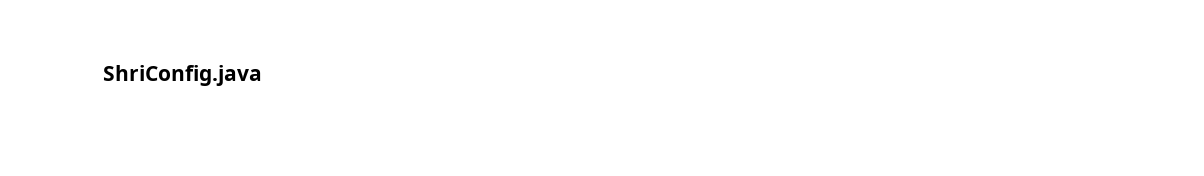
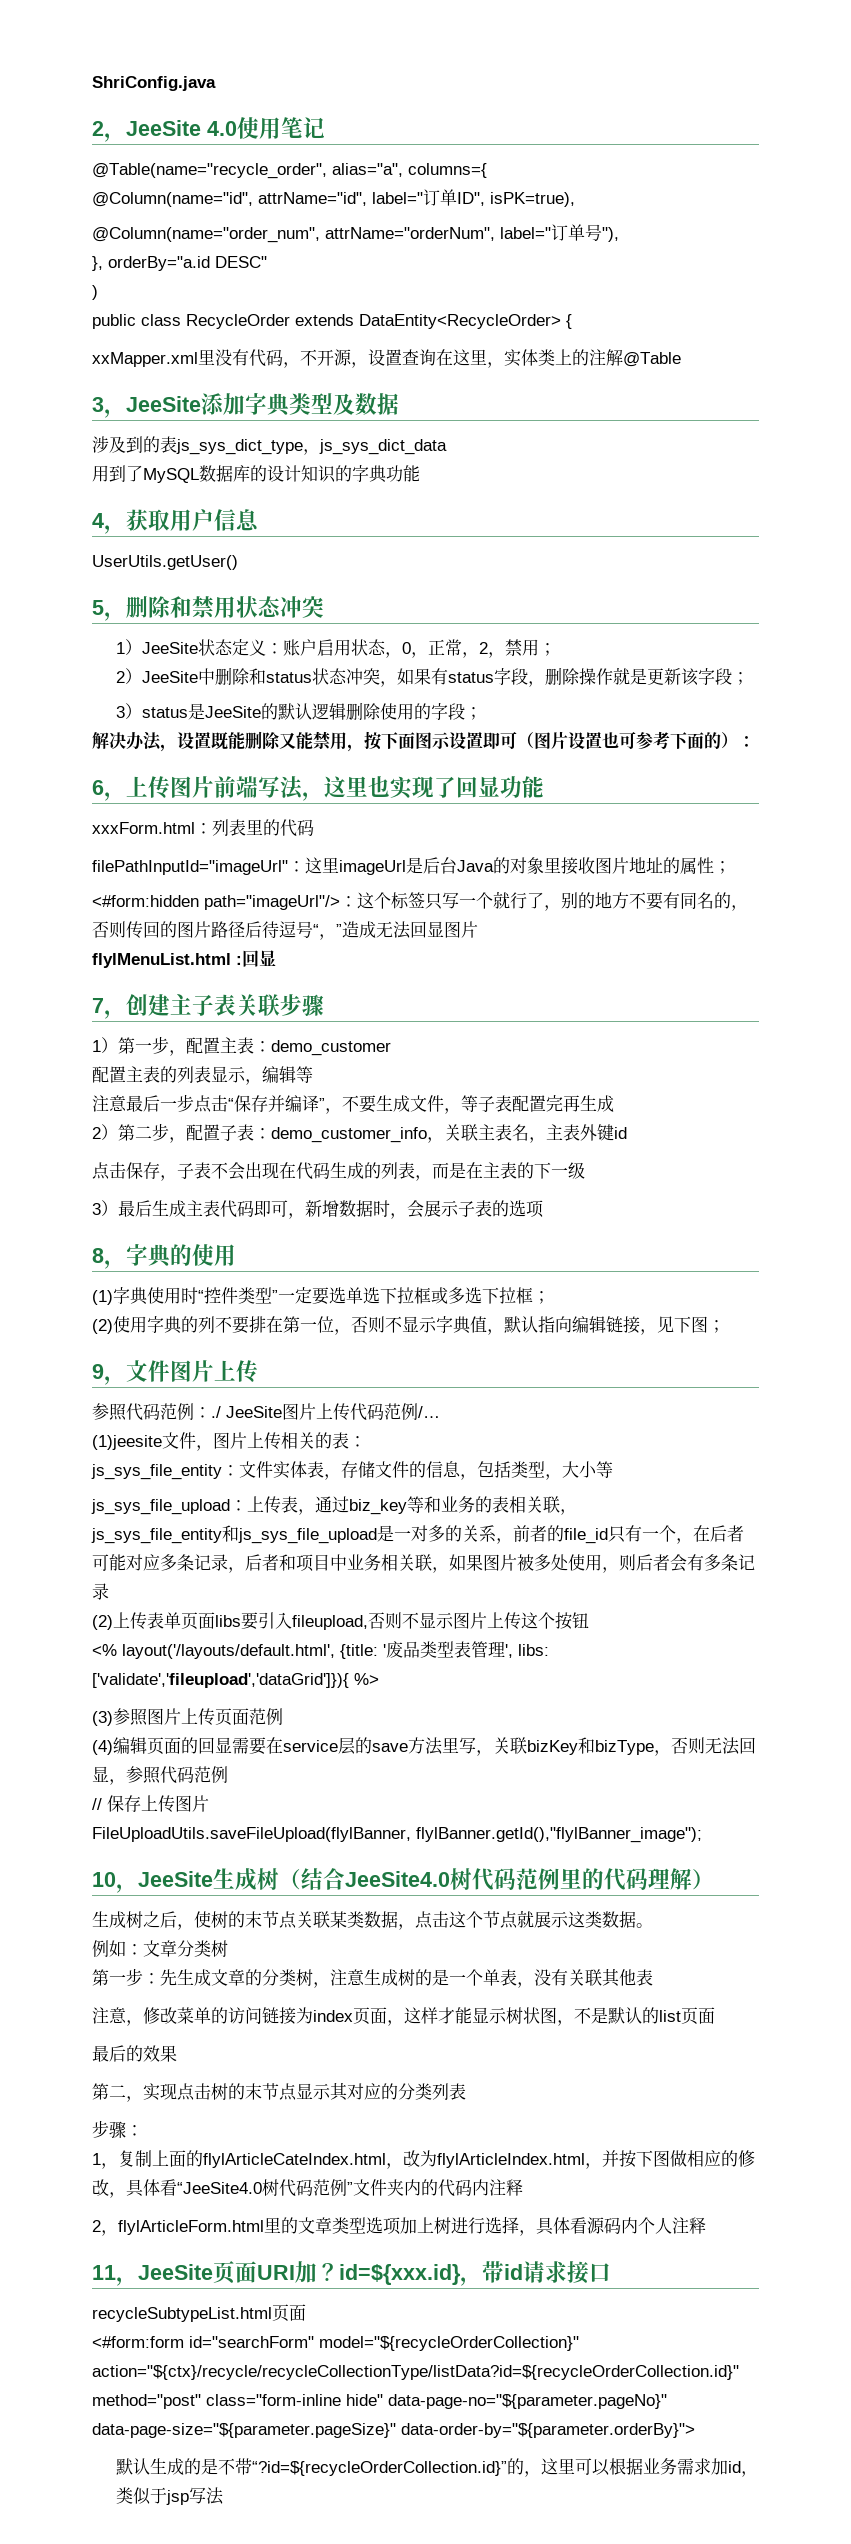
+ 2，JeeSite 4.0使用笔记
+ @Table(name="recycle_order", alias="a", columns={
+ @Column(name="id", attrName="id", label="订单ID", isPK=true),
+ @Column(name="order_num", attrName="orderNum", label="订单号"),
+ }, orderBy="a.id DESC"
+ )
+ public class RecycleOrder extends DataEntity<RecycleOrder> {
+ xxMapper.xml里没有代码，不开源，设置查询在这里，实体类上的注解@Table
+ 3，JeeSite添加字典类型及数据
+ 涉及到的表js_sys_dict_type，js_sys_dict_data
+ 用到了MySQL数据库的设计知识的字典功能
+ 4，获取用户信息
+ UserUtils.getUser()
+ 5，删除和禁用状态冲突
+ 1）JeeSite状态定义：账户启用状态，0，正常，2，禁用；
+ 2）JeeSite中删除和status状态冲突，如果有status字段，删除操作就是更新该字段；
+ 3）status是JeeSite的默认逻辑删除使用的字段；
+ 解决办法，设置既能删除又能禁用，按下面图示设置即可（图片设置也可参考下面的）：
+ 6，上传图片前端写法，这里也实现了回显功能
+ xxxForm.html：列表里的代码
+ filePathInputId="imageUrl"：这里imageUrl是后台Java的对象里接收图片地址的属性；
+ <#form:hidden path="imageUrl"/>：这个标签只写一个就行了，别的地方不要有同名的，否则传回的图片路径后待逗号“，”造成无法回显图片
+ flylMenuList.html :回显
+ 7，创建主子表关联步骤
+ 1）第一步，配置主表：demo_customer
+ 配置主表的列表显示，编辑等
+ 注意最后一步点击“保存并编译”，不要生成文件，等子表配置完再生成
+ 2）第二步，配置子表：demo_customer_info，关联主表名，主表外键id
+ 点击保存，子表不会出现在代码生成的列表，而是在主表的下一级
+ 3）最后生成主表代码即可，新增数据时，会展示子表的选项
+ 8，字典的使用
+ (1)字典使用时“控件类型”一定要选单选下拉框或多选下拉框；
+ (2)使用字典的列不要排在第一位，否则不显示字典值，默认指向编辑链接，见下图；
+ 9，文件图片上传
+ 参照代码范例：./ JeeSite图片上传代码范例/…
+ (1)jeesite文件，图片上传相关的表：
+ js_sys_file_entity：文件实体表，存储文件的信息，包括类型，大小等
+ js_sys_file_upload：上传表，通过biz_key等和业务的表相关联，
+ js_sys_file_entity和js_sys_file_upload是一对多的关系，前者的file_id只有一个，在后者可能对应多条记录，后者和项目中业务相关联，如果图片被多处使用，则后者会有多条记录
+ (2)上传表单页面libs要引入fileupload,否则不显示图片上传这个按钮
+ <% layout('/layouts/default.html', {title: '废品类型表管理', libs: ['validate','fileupload','dataGrid']}){ %>
+ (3)参照图片上传页面范例
+ (4)编辑页面的回显需要在service层的save方法里写，关联bizKey和bizType，否则无法回显，参照代码范例
+ // 保存上传图片
+ FileUploadUtils.saveFileUpload(flylBanner, flylBanner.getId(),"flylBanner_image");
+ 10，JeeSite生成树（结合JeeSite4.0树代码范例里的代码理解）
+ 生成树之后，使树的末节点关联某类数据，点击这个节点就展示这类数据。
+ 例如：文章分类树
+ 第一步：先生成文章的分类树，注意生成树的是一个单表，没有关联其他表
+ 注意，修改菜单的访问链接为index页面，这样才能显示树状图，不是默认的list页面
+ 最后的效果
+ 第二，实现点击树的末节点显示其对应的分类列表
+ 步骤：
+ 1，复制上面的flylArticleCateIndex.html，改为flylArticleIndex.html，并按下图做相应的修改，具体看“JeeSite4.0树代码范例”文件夹内的代码内注释
+ 2，flylArticleForm.html里的文章类型选项加上树进行选择，具体看源码内个人注释
+ 11，JeeSite页面URI加？id=${xxx.id}，带id请求接口
+ recycleSubtypeList.html页面
+ <#form:form id="searchForm" model="${recycleOrderCollection}" action="${ctx}/recycle/recycleCollectionType/listData?id=${recycleOrderCollection.id}" method="post" class="form-inline hide" data-page-no="${parameter.pageNo}" data-page-size="${parameter.pageSize}" data-order-by="${parameter.orderBy}">
+ 默认生成的是不带“?id=${recycleOrderCollection.id}”的，这里可以根据业务需求加id，类似于jsp写法

